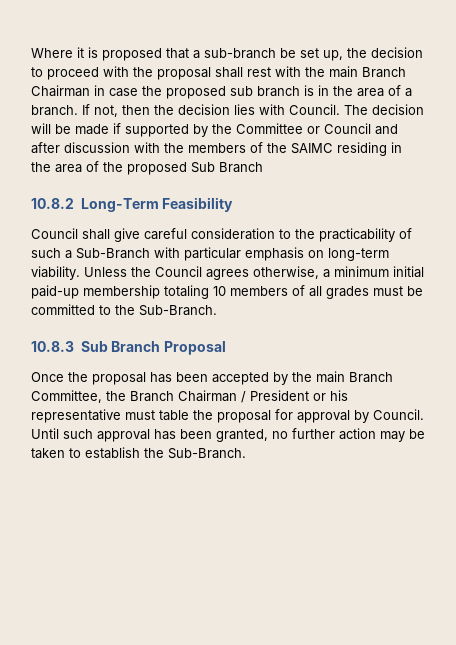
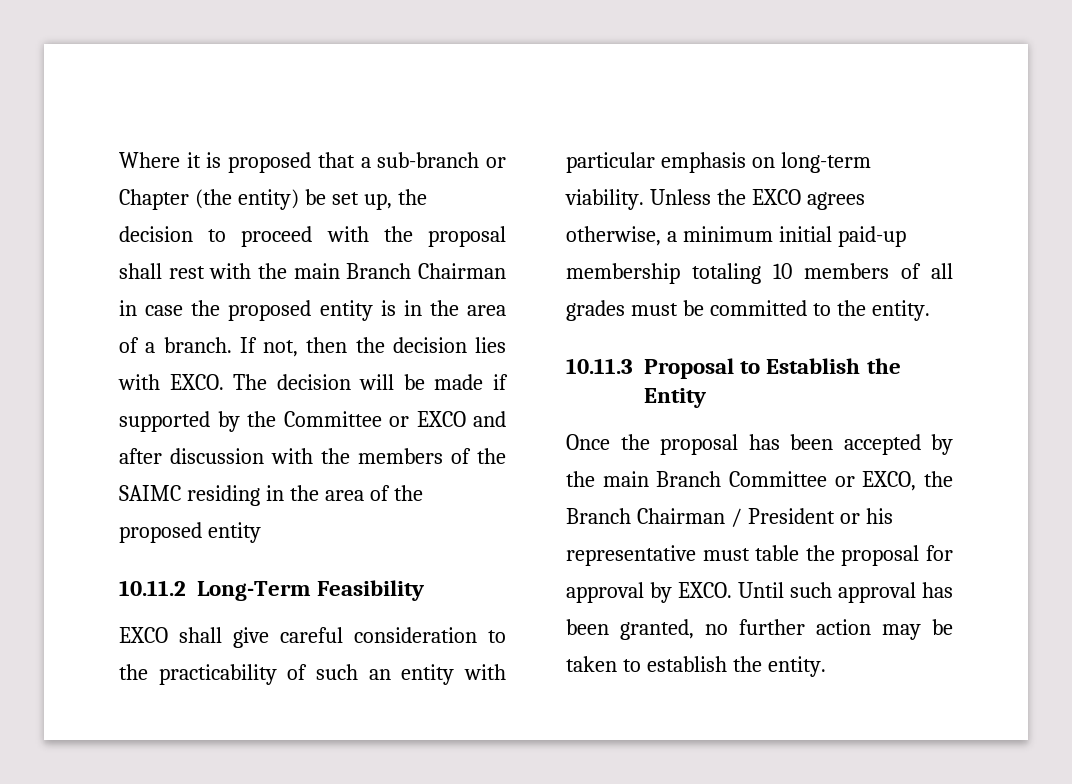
- Where it is proposed that a sub-branch be set up, the decision to proceed with the proposal shall rest with the main Branch Chairman in case the proposed sub branch is in the area of a branch.
+ Where it is proposed that a sub-branch or Chapter (the entity) be set up, the decision to proceed with the proposal shall rest with the main Branch Chairman in case the proposed entity is in the area of a branch.
- If not, then the decision lies with Council.
+ If not, then the decision lies with EXCO.
- The decision will be made if supported by the Committee or Council and after discussion with the members of the SAIMC residing in the area of the proposed Sub Branch
- 10.8.2 Long-Term Feasibility
+ The decision will be made if supported by the Committee or EXCO and after discussion with the members of the SAIMC residing in the area of the proposed entity
+ 10.11.2 Long-Term Feasibility
- Council shall give careful consideration to the practicability of such a Sub-Branch with particular emphasis on long-term viability.
+ EXCO shall give careful consideration to the practicability of such an entity with particular emphasis on long-term viability.
- Unless the Council agrees otherwise, a minimum initial paid-up membership totaling 10 members of all grades must be committed to the Sub-Branch.
- 10.8.3 Sub Branch Proposal
+ Unless the EXCO agrees otherwise, a minimum initial paid-up membership totaling 10 members of all grades must be committed to the entity.
+ 10.11.3 Proposal to Establish the Entity
- Once the proposal has been accepted by the main Branch Committee, the Branch Chairman / President or his representative must table the proposal for approval by Council.
+ Once the proposal has been accepted by the main Branch Committee or EXCO, the Branch Chairman / President or his representative must table the proposal for approval by EXCO.
- Until such approval has been granted, no further action may be taken to establish the Sub-Branch.
+ Until such approval has been granted, no further action may be taken to establish the entity.

